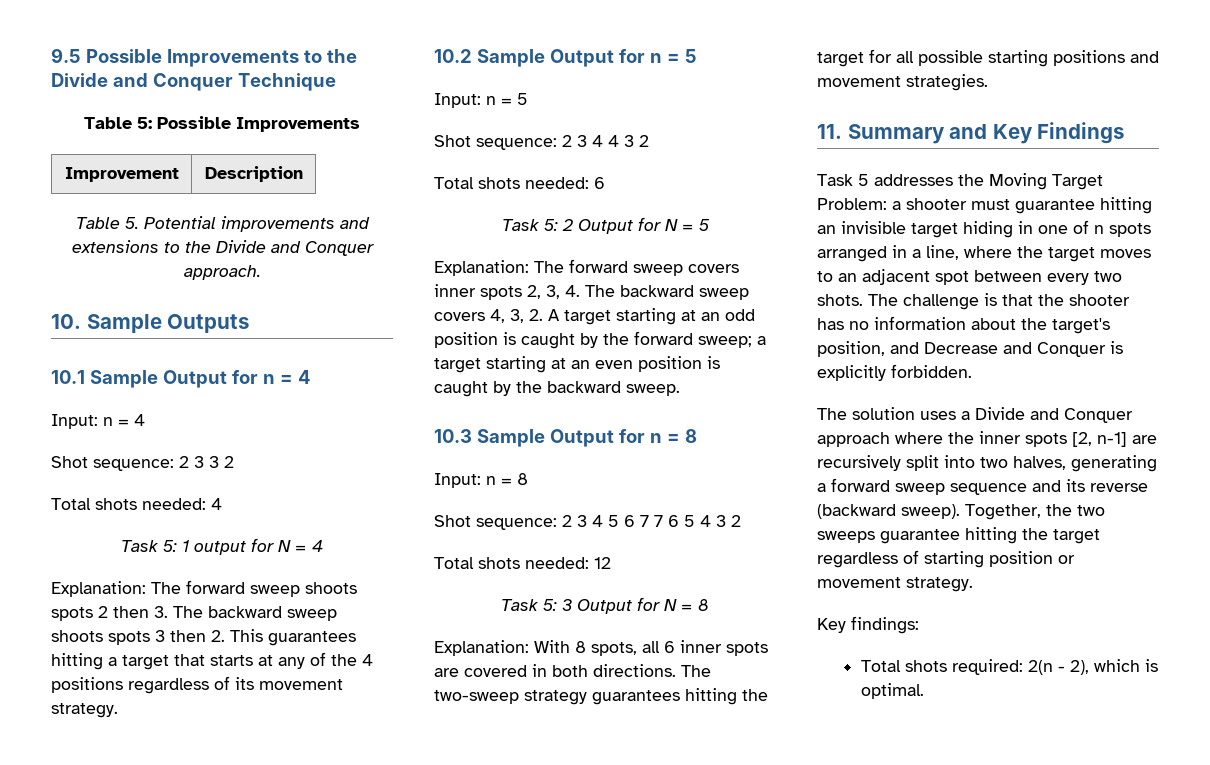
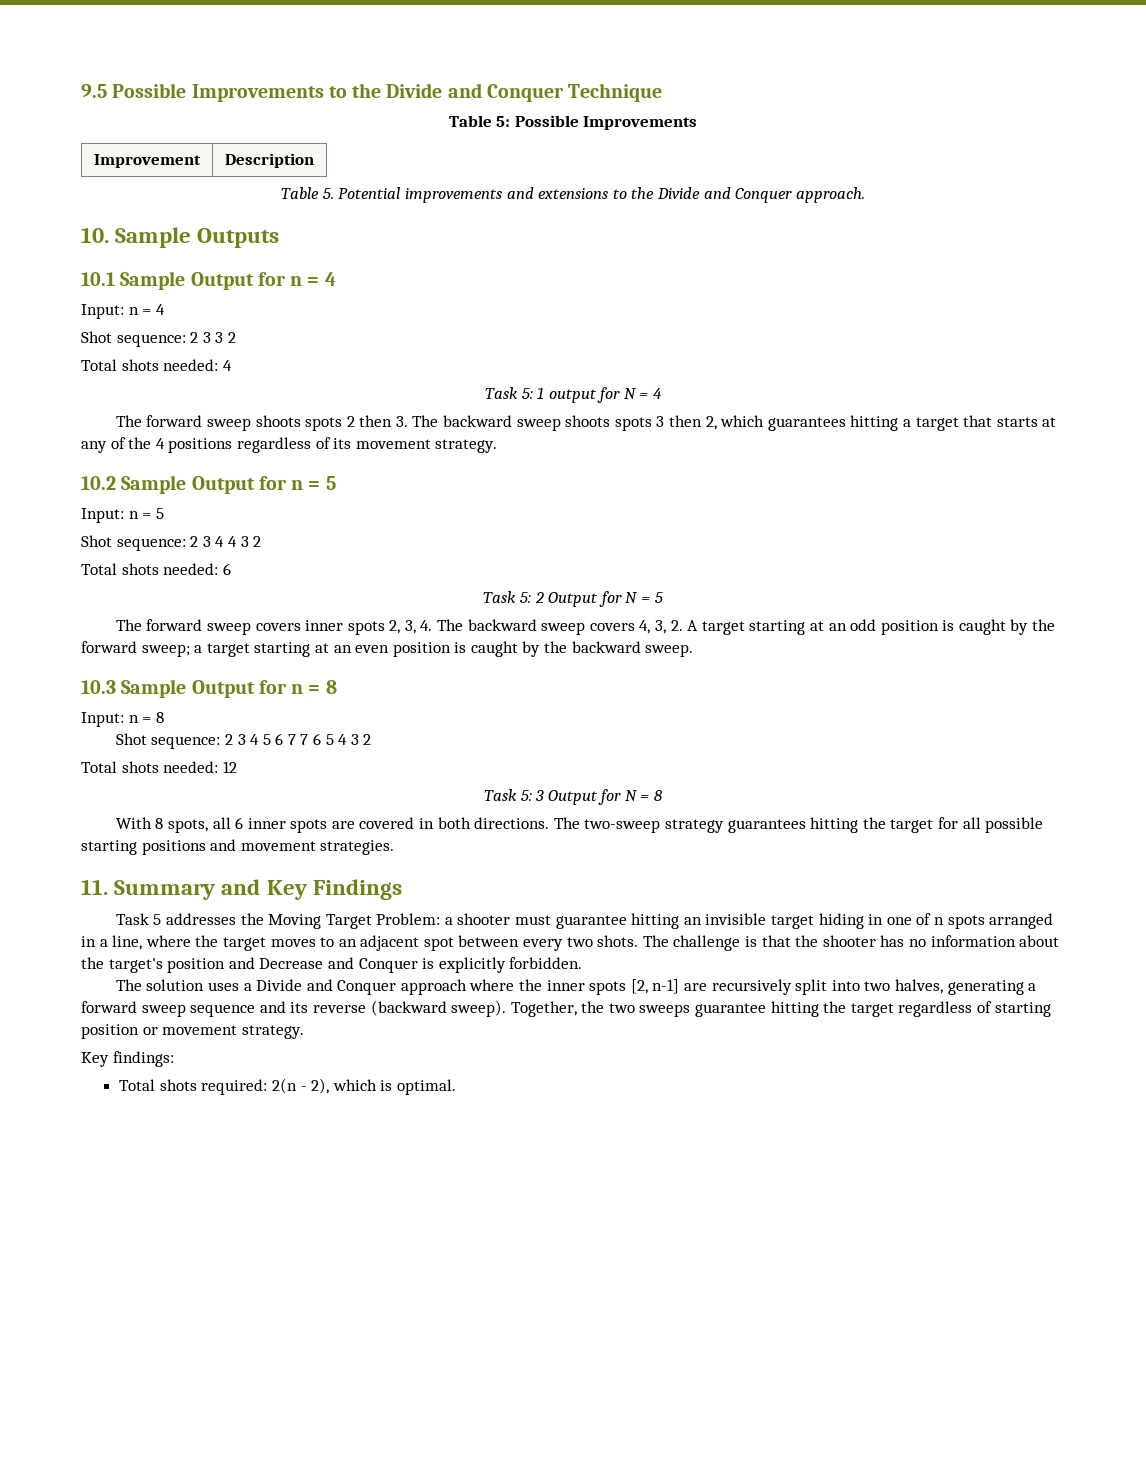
- Explanation: The forward sweep shoots spots 2 then 3. The backward sweep shoots spots 3 then 2. This guarantees hitting a target that starts at any of the 4 positions regardless of its movement strategy.
+ The forward sweep shoots spots 2 then 3. The backward sweep shoots spots 3 then 2, which guarantees hitting a target that starts at any of the 4 positions regardless of its movement strategy.
- Explanation: The forward sweep covers inner spots 2, 3, 4. The backward sweep covers 4, 3, 2. A target starting at an odd position is caught by the forward sweep; a target starting at an even position is caught by the backward sweep.
+ The forward sweep covers inner spots 2, 3, 4. The backward sweep covers 4, 3, 2. A target starting at an odd position is caught by the forward sweep; a target starting at an even position is caught by the backward sweep.
- Explanation: With 8 spots, all 6 inner spots are covered in both directions.
+ With 8 spots, all 6 inner spots are covered in both directions.
- The challenge is that the shooter has no information about the target's position, and Decrease and Conquer is explicitly forbidden.
+ The challenge is that the shooter has no information about the target's position and Decrease and Conquer is explicitly forbidden.

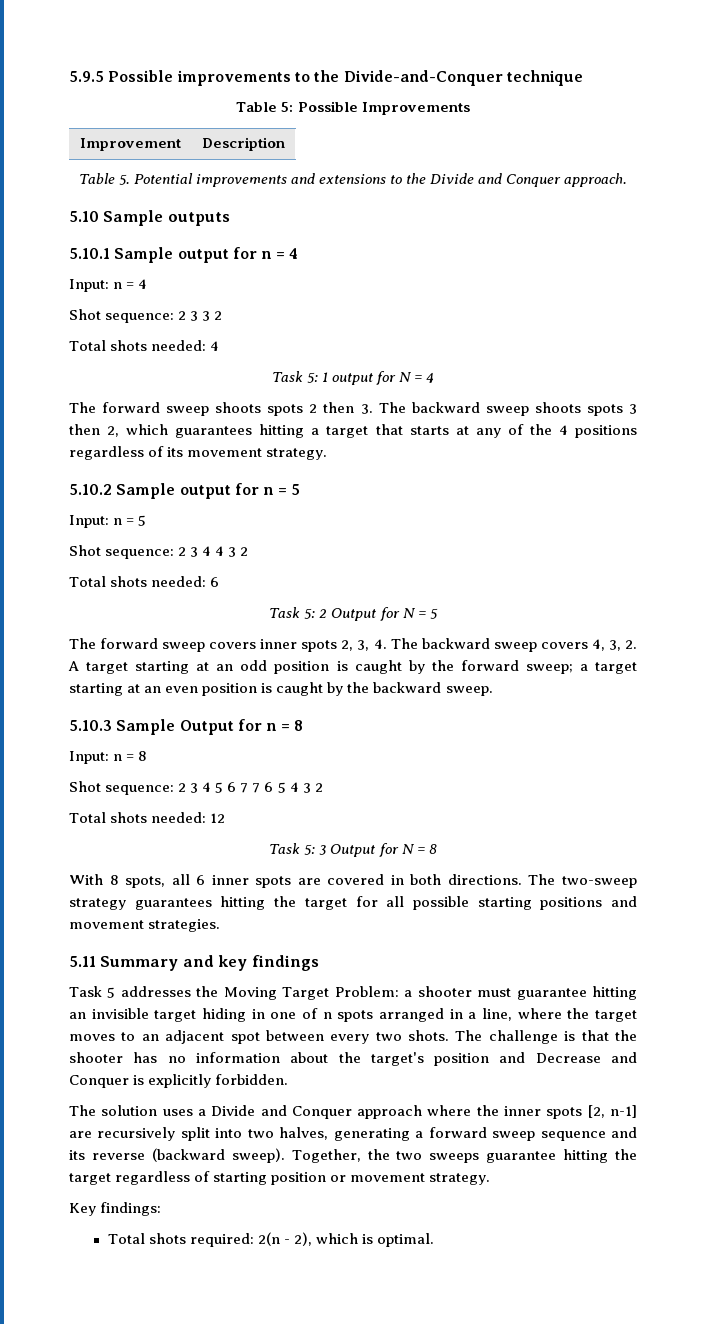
- 9.5 Possible Improvements to the Divide and Conquer Technique
+ 5.9.5 Possible improvements to the Divide-and-Conquer technique
- 10. Sample Outputs
- 10.1 Sample Output for n = 4
+ 5.10 Sample outputs
+ 5.10.1 Sample output for n = 4
- 10.2 Sample Output for n = 5
+ 5.10.2 Sample output for n = 5
- 10.3 Sample Output for n = 8
+ 5.10.3 Sample Output for n = 8
- 11. Summary and Key Findings
+ 5.11 Summary and key findings

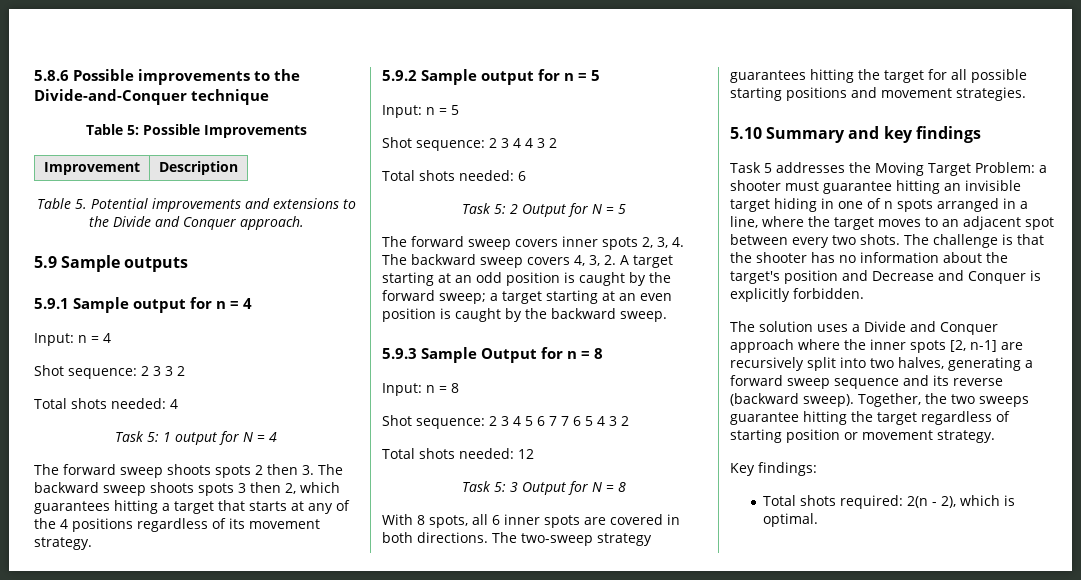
- 5.9.5 Possible improvements to the Divide-and-Conquer technique
+ 5.8.6 Possible improvements to the Divide-and-Conquer technique
- 5.10 Sample outputs
+ 5.9 Sample outputs
- 5.10.1 Sample output for n = 4
+ 5.9.1 Sample output for n = 4
- 5.10.2 Sample output for n = 5
+ 5.9.2 Sample output for n = 5
- 5.10.3 Sample Output for n = 8
+ 5.9.3 Sample Output for n = 8
- 5.11 Summary and key findings
+ 5.10 Summary and key findings

